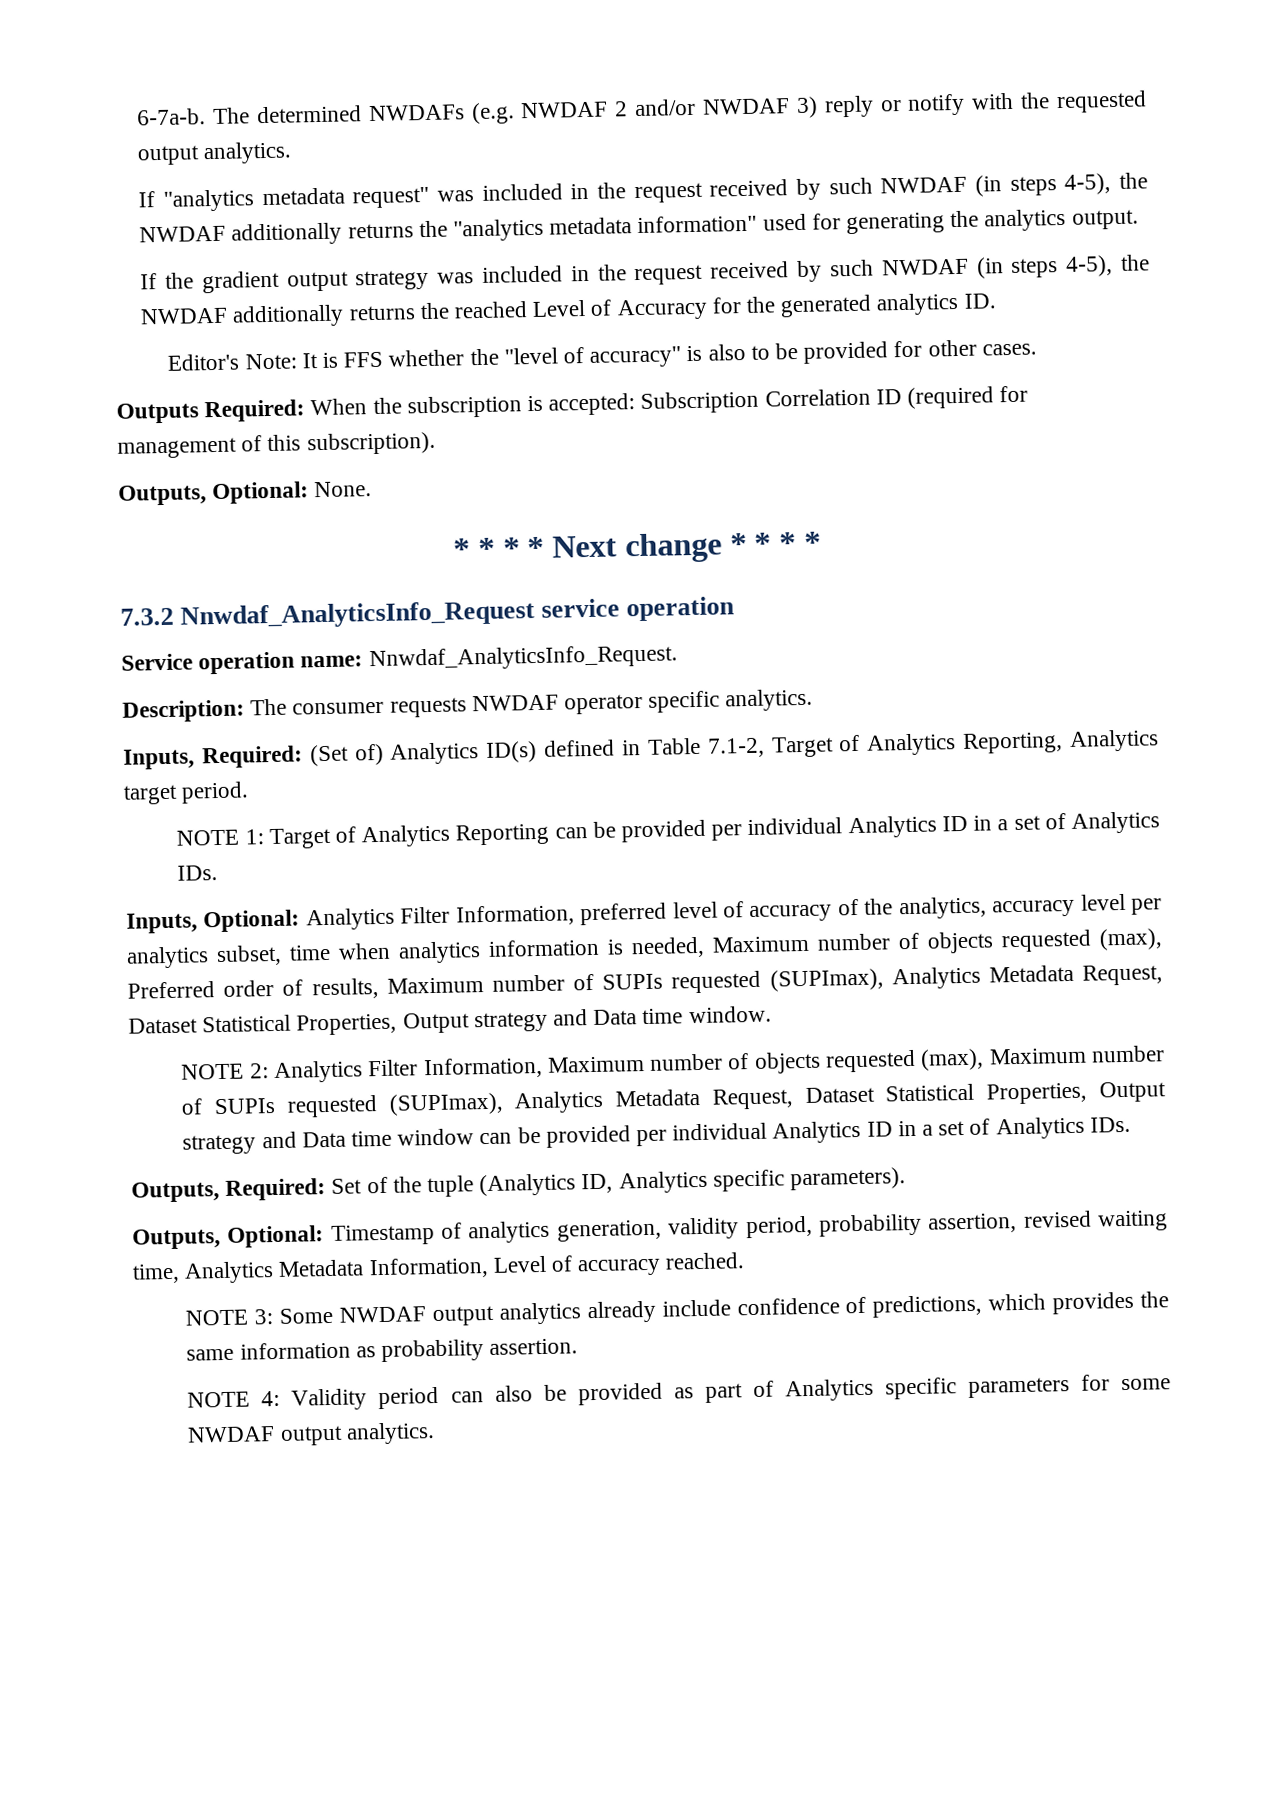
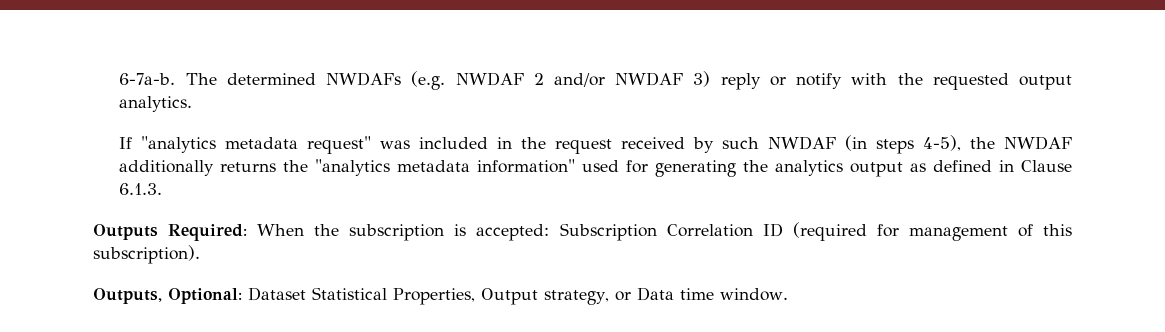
- If "analytics metadata request" was included in the request received by such NWDAF (in steps 4-5), the NWDAF additionally returns the "analytics metadata information" used for generating the analytics output.
- If the gradient output strategy was included in the request received by such NWDAF (in steps 4-5), the NWDAF additionally returns the reached Level of Accuracy for the generated analytics ID.
- Editor's Note: It is FFS whether the "level of accuracy" is also to be provided for other cases.
+ If "analytics metadata request" was included in the request received by such NWDAF (in steps 4-5), the NWDAF additionally returns the "analytics metadata information" used for generating the analytics output as defined in Clause 6.1.3.
- Outputs, Optional: None.
- * * * * Next change * * * *
- 7.3.2 Nnwdaf_AnalyticsInfo_Request service operation
- Service operation name: Nnwdaf_AnalyticsInfo_Request.
- Description: The consumer requests NWDAF operator specific analytics.
- Inputs, Required: (Set of) Analytics ID(s) defined in Table 7.1-2, Target of Analytics Reporting, Analytics target period.
- NOTE 1: Target of Analytics Reporting can be provided per individual Analytics ID in a set of Analytics IDs.
- Inputs, Optional: Analytics Filter Information, preferred level of accuracy of the analytics, accuracy level per analytics subset, time when analytics information is needed, Maximum number of objects requested (max), Preferred order of results, Maximum number of SUPIs requested (SUPImax), Analytics Metadata Request, Dataset Statistical Properties, Output strategy and Data time window.
+ Outputs, Optional: Dataset Statistical Properties, Output strategy, or Data time window.
- NOTE 2: Analytics Filter Information, Maximum number of objects requested (max), Maximum number of SUPIs requested (SUPImax), Analytics Metadata Request, Dataset Statistical Properties, Output strategy and Data time window can be provided per individual Analytics ID in a set of Analytics IDs.
- Outputs, Required: Set of the tuple (Analytics ID, Analytics specific parameters).
- Outputs, Optional: Timestamp of analytics generation, validity period, probability assertion, revised waiting time, Analytics Metadata Information, Level of accuracy reached.
- NOTE 3: Some NWDAF output analytics already include confidence of predictions, which provides the same information as probability assertion.
- NOTE 4: Validity period can also be provided as part of Analytics specific parameters for some NWDAF output analytics.

